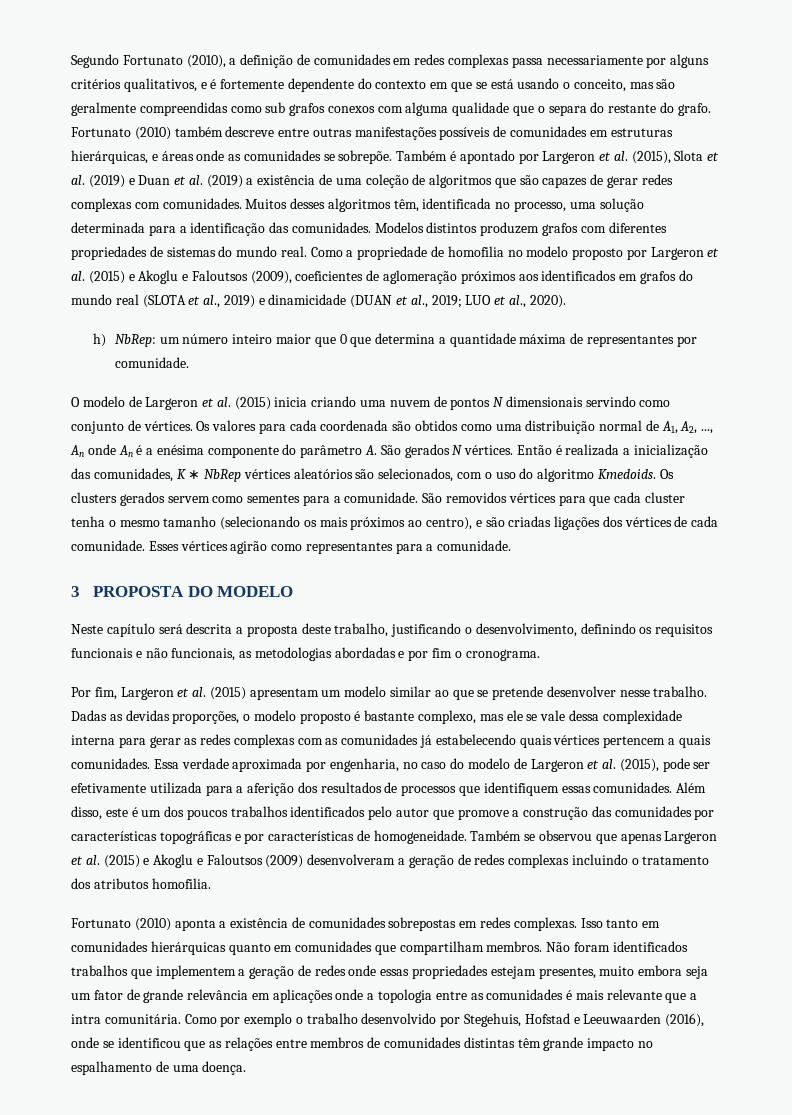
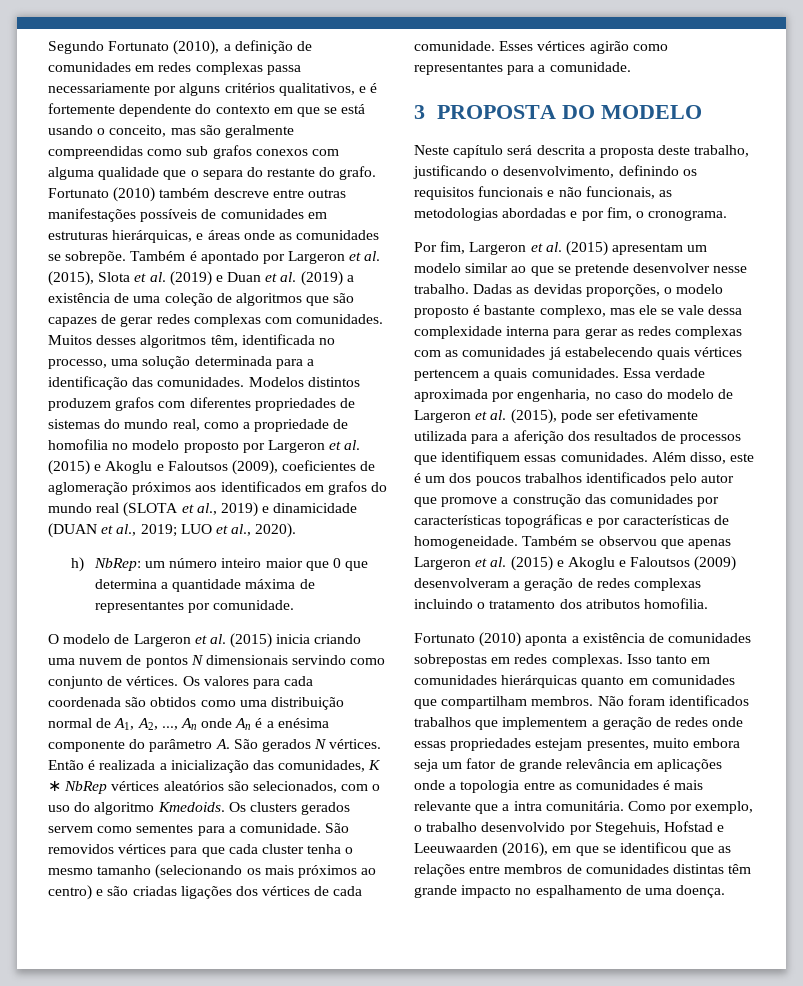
- Modelos distintos produzem grafos com diferentes propriedades de sistemas do mundo real. Como a propriedade de homofilia no modelo proposto por Largeron et al. (2015) e Akoglu e Faloutsos (2009), coeficientes de aglomeração próximos aos identificados em grafos do mundo real (SLOTA et al., 2019) e dinamicidade (DUAN et al., 2019; LUO et al., 2020).
+ Modelos distintos produzem grafos com diferentes propriedades de sistemas do mundo real, como a propriedade de homofilia no modelo proposto por Largeron et al. (2015) e Akoglu e Faloutsos (2009), coeficientes de aglomeração próximos aos identificados em grafos do mundo real (SLOTA et al., 2019) e dinamicidade (DUAN et al., 2019; LUO et al., 2020).
- São removidos vértices para que cada cluster tenha o mesmo tamanho (selecionando os mais próximos ao centro), e são criadas ligações dos vértices de cada comunidade.
+ São removidos vértices para que cada cluster tenha o mesmo tamanho (selecionando os mais próximos ao centro) e são criadas ligações dos vértices de cada comunidade.
- Neste capítulo será descrita a proposta deste trabalho, justificando o desenvolvimento, definindo os requisitos funcionais e não funcionais, as metodologias abordadas e por fim o cronograma.
+ Neste capítulo será descrita a proposta deste trabalho, justificando o desenvolvimento, definindo os requisitos funcionais e não funcionais, as metodologias abordadas e por fim, o cronograma.
- Como por exemplo o trabalho desenvolvido por Stegehuis, Hofstad e Leeuwaarden (2016), onde se identificou que as relações entre membros de comunidades distintas têm grande impacto no espalhamento de uma doença.
+ Como por exemplo, o trabalho desenvolvido por Stegehuis, Hofstad e Leeuwaarden (2016), em que se identificou que as relações entre membros de comunidades distintas têm grande impacto no espalhamento de uma doença.

